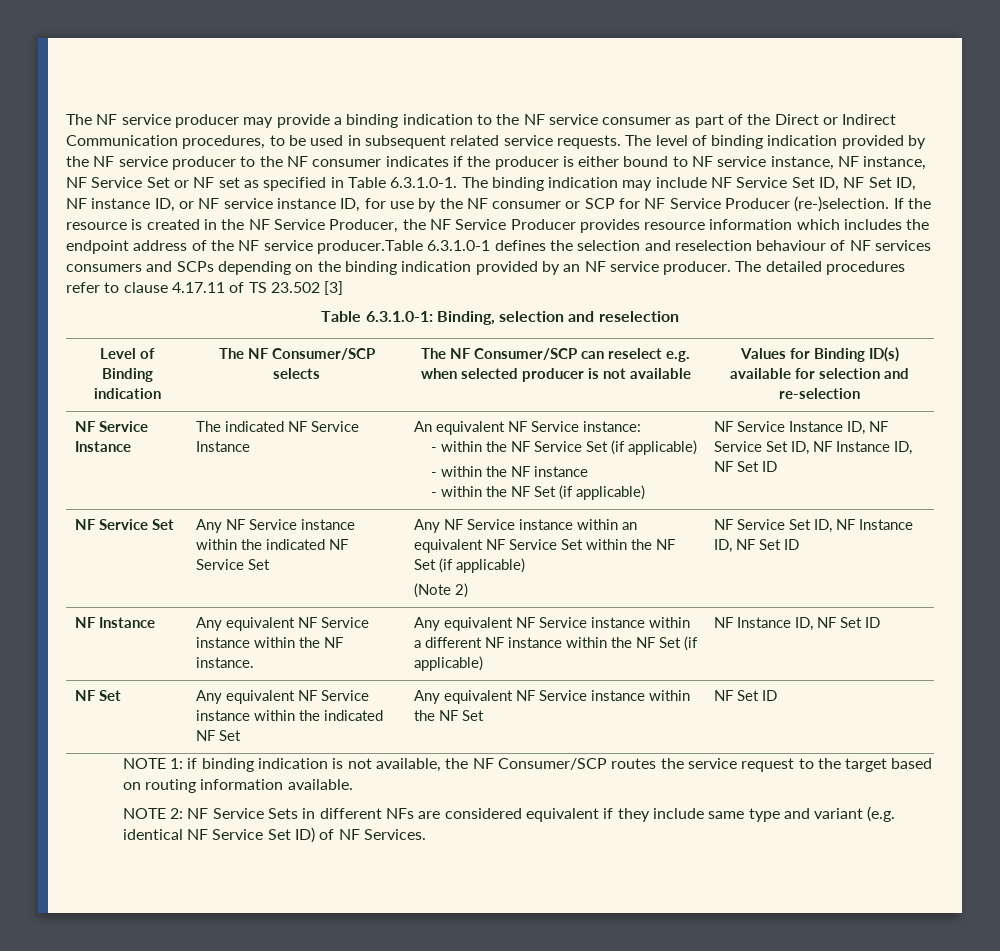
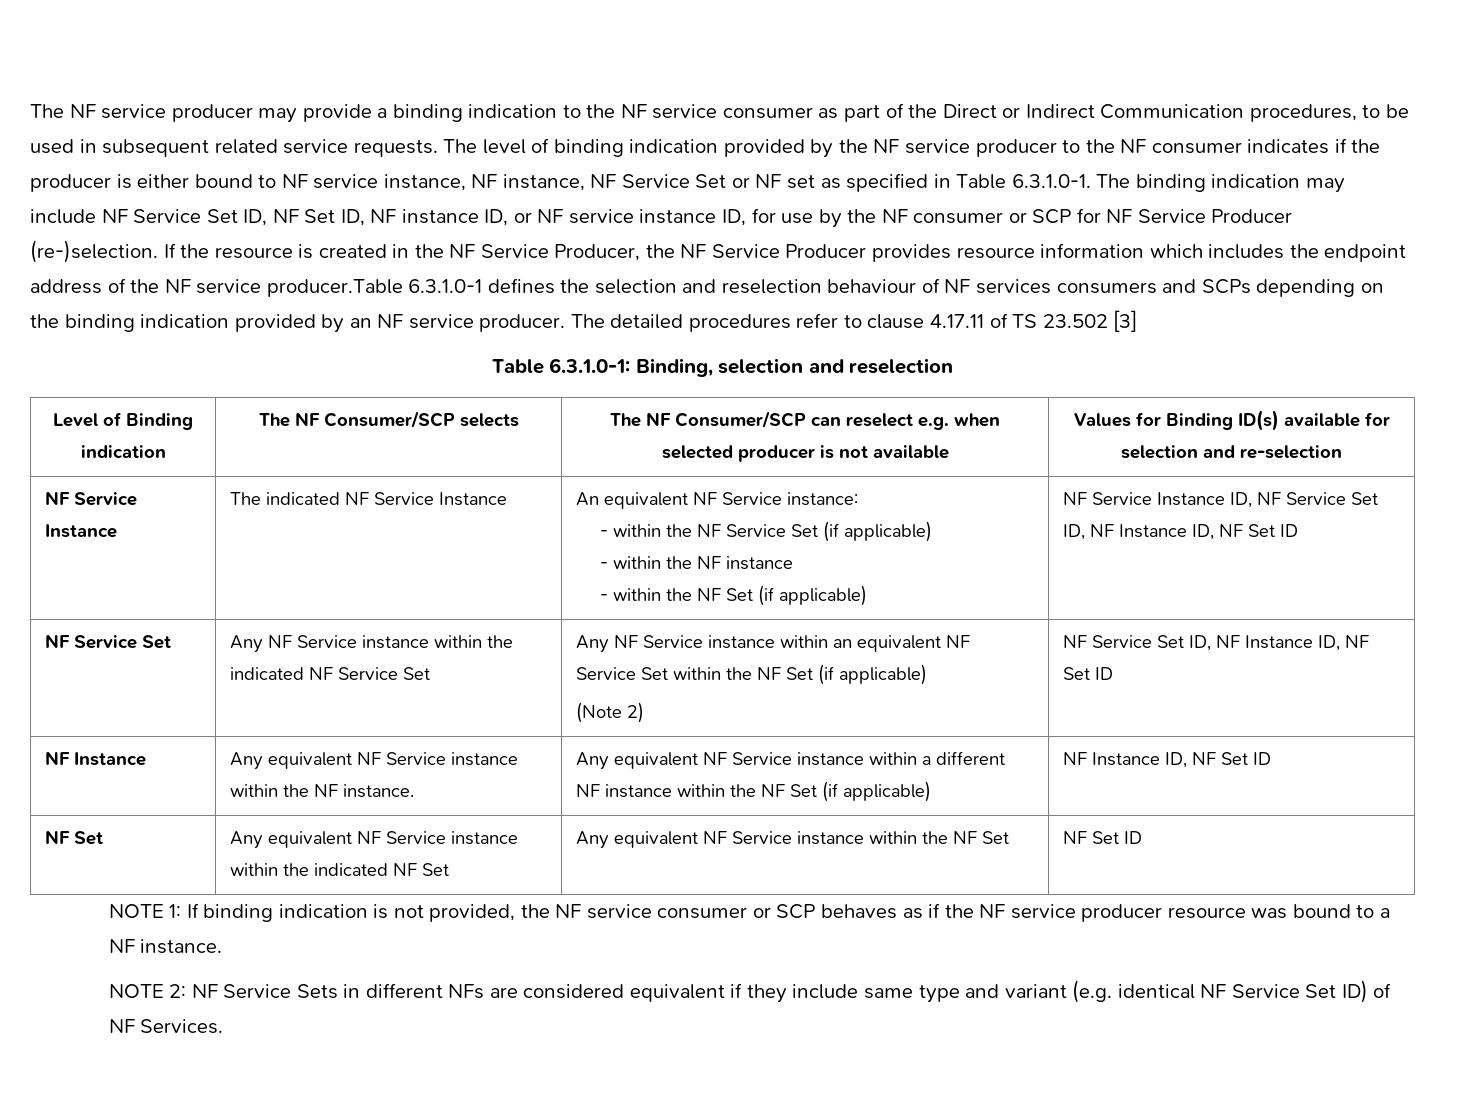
- NOTE 1: if binding indication is not available, the NF Consumer/SCP routes the service request to the target based on routing information available.
+ NOTE 1: If binding indication is not provided, the NF service consumer or SCP behaves as if the NF service producer resource was bound to a NF instance.

